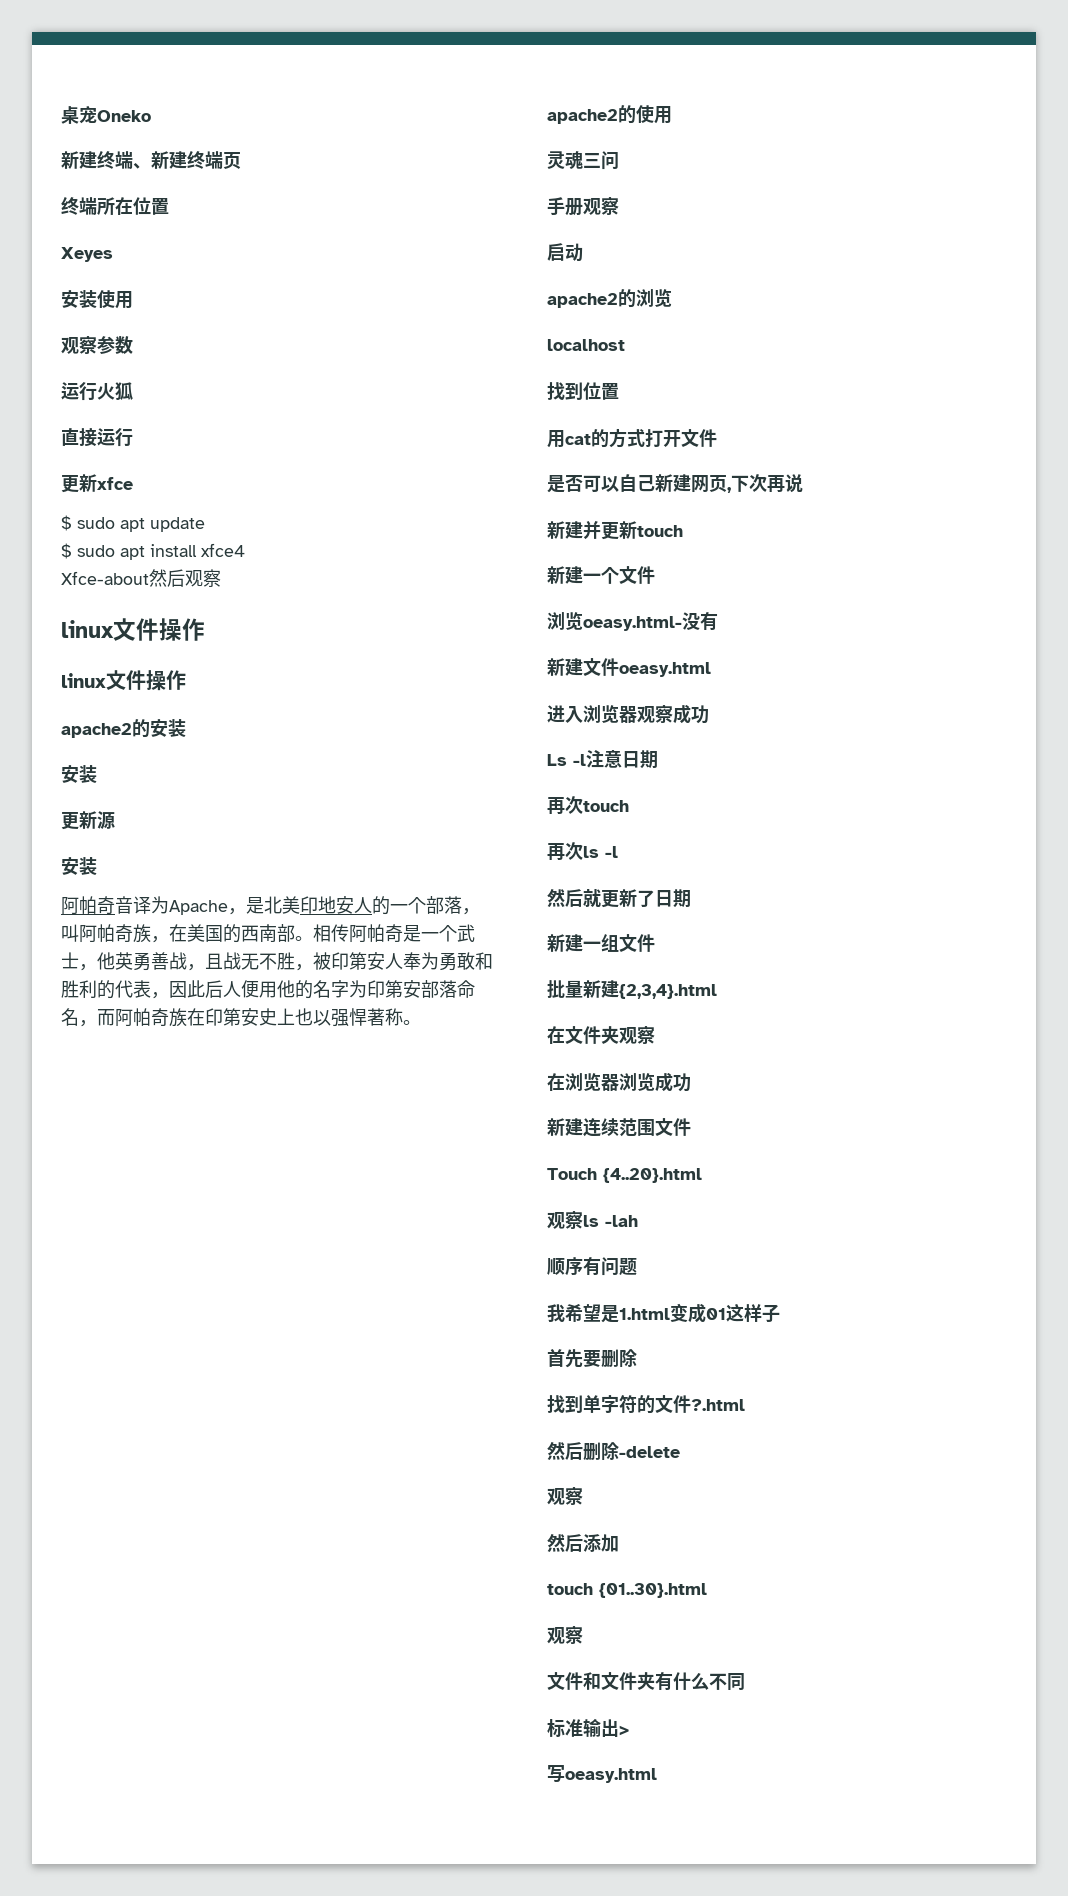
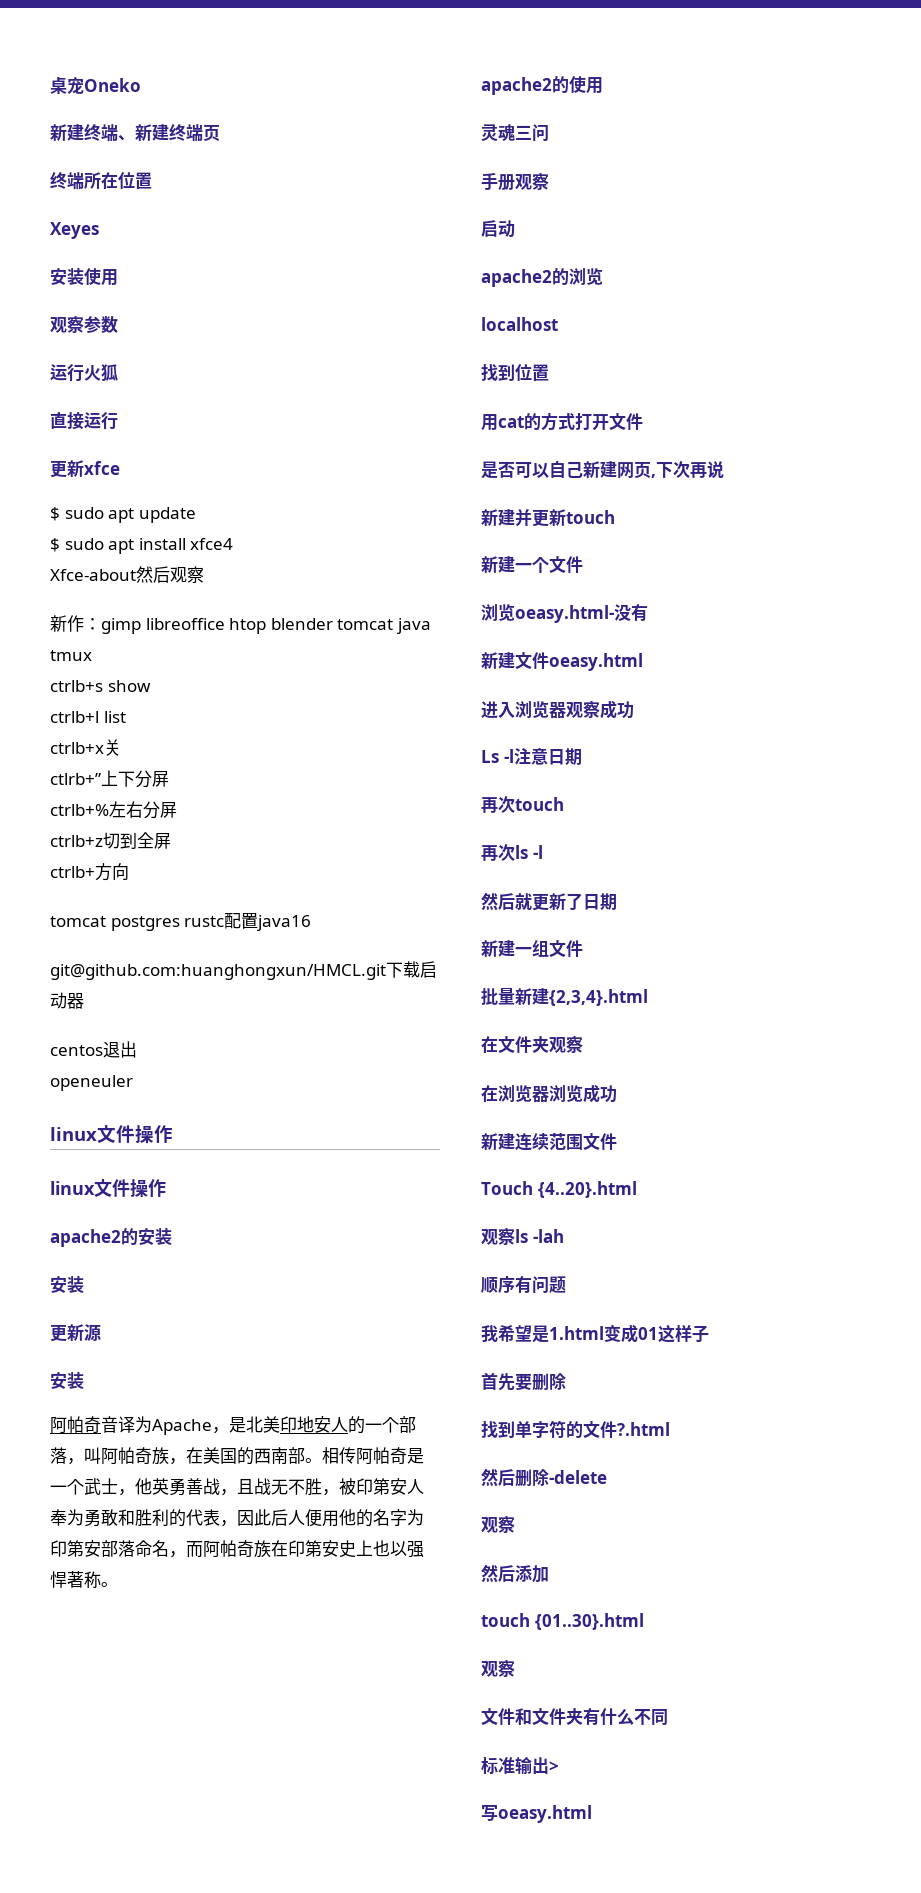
+ 新作：gimp libreoffice htop blender tomcat java tmux
+ ctrlb+s show
+ ctrlb+l list
+ ctrlb+x关
+ ctlrb+”上下分屏
+ ctrlb+%左右分屏
+ ctrlb+z切到全屏
+ ctrlb+方向
+ tomcat postgres rustc配置java16
+ git@github.com:huanghongxun/HMCL.git下载启动器
+ centos退出
+ openeuler

